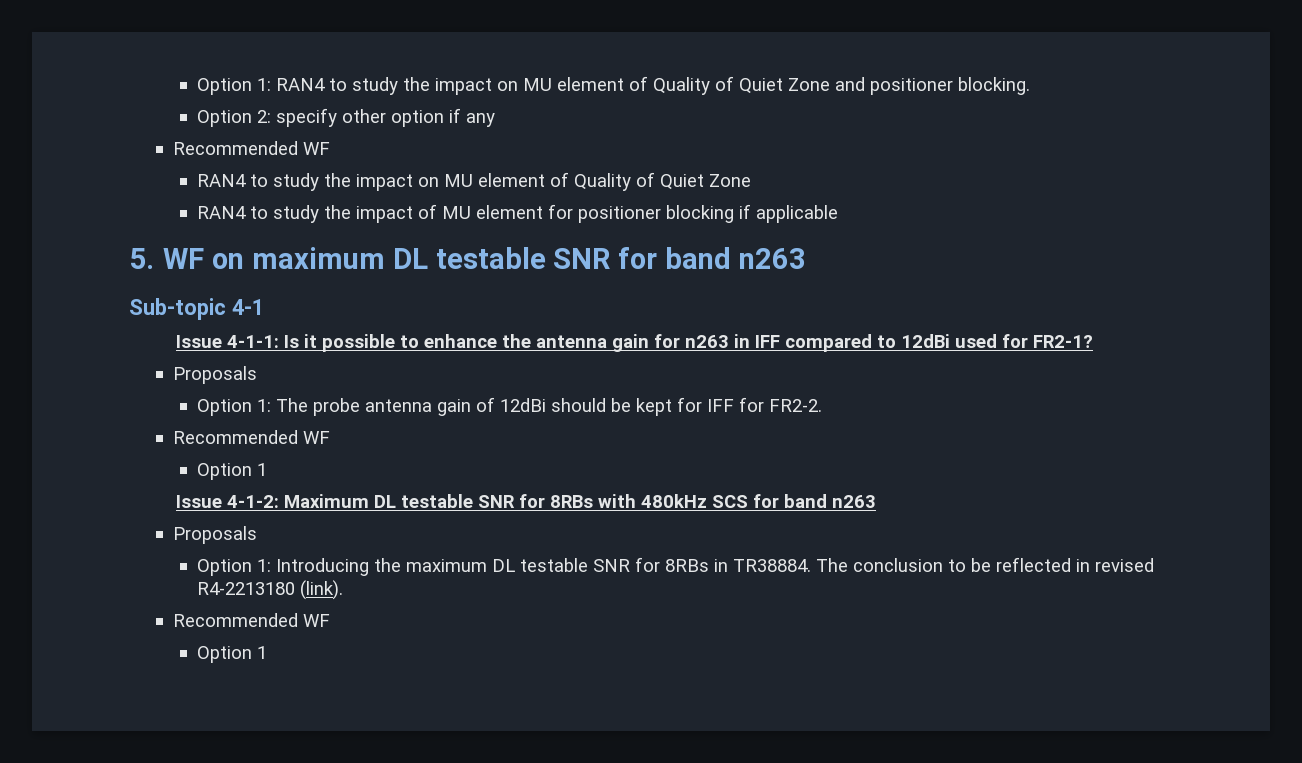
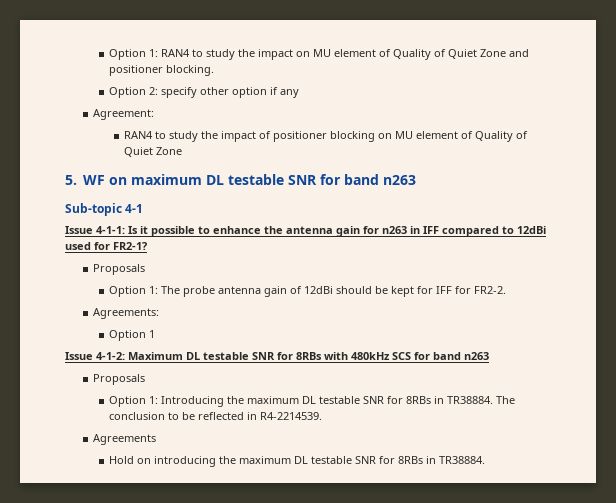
  Option 2: specify other option if any
- Recommended WF
- RAN4 to study the impact on MU element of Quality of Quiet Zone
- RAN4 to study the impact of MU element for positioner blocking if applicable
+ Agreement:
+ RAN4 to study the impact of positioner blocking on MU element of Quality of Quiet Zone
  Option 1: The probe antenna gain of 12dBi should be kept for IFF for FR2-2.
- Recommended WF
+ Agreements:
- The conclusion to be reflected in revised R4-2213180 (link).
- Recommended WF
- Option 1
+ The conclusion to be reflected in R4-2214539.
+ Agreements
+ Hold on introducing the maximum DL testable SNR for 8RBs in TR38884.

